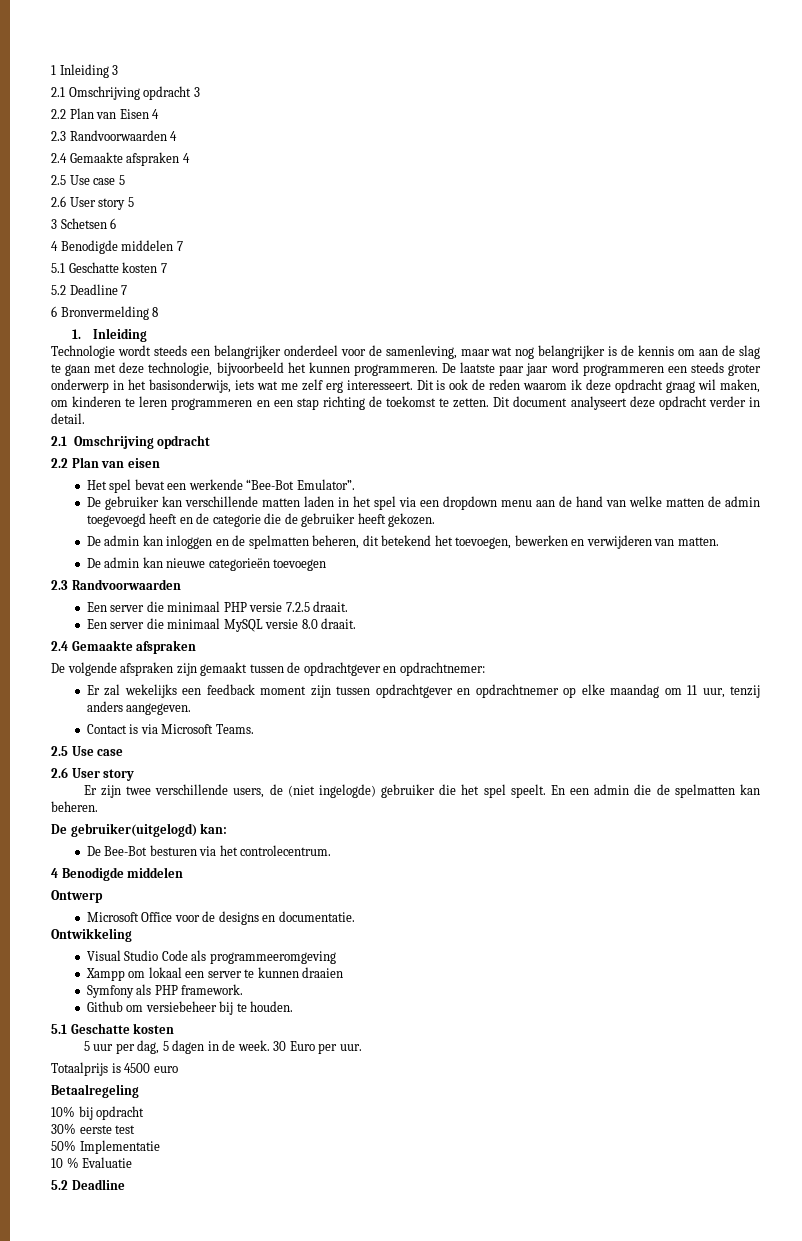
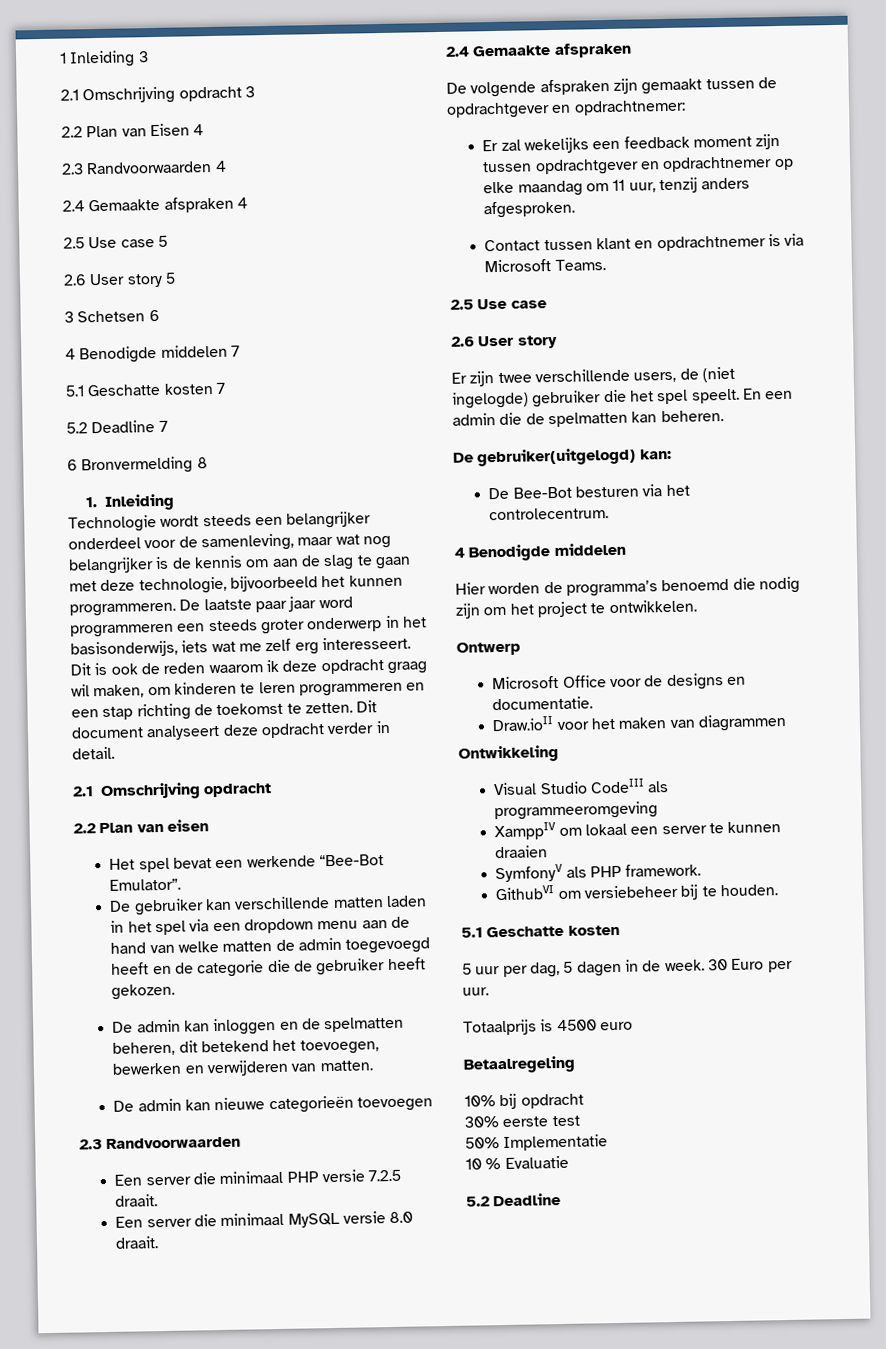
- Er zal wekelijks een feedback moment zijn tussen opdrachtgever en opdrachtnemer op elke maandag om 11 uur, tenzij anders aangegeven.
+ Er zal wekelijks een feedback moment zijn tussen opdrachtgever en opdrachtnemer op elke maandag om 11 uur, tenzij anders afgesproken.
- Contact is via Microsoft Teams.
+ Contact tussen klant en opdrachtnemer is via Microsoft Teams.
+ Hier worden de programma’s benoemd die nodig zijn om het project te ontwikkelen.
+ Draw.ioII voor het maken van diagrammen
- Visual Studio Code als programmeeromgeving
+ Visual Studio CodeIII als programmeeromgeving
- Xampp om lokaal een server te kunnen draaien
+ XamppIV om lokaal een server te kunnen draaien
- Symfony als PHP framework.
+ SymfonyV als PHP framework.
- Github om versiebeheer bij te houden.
+ GithubVI om versiebeheer bij te houden.

